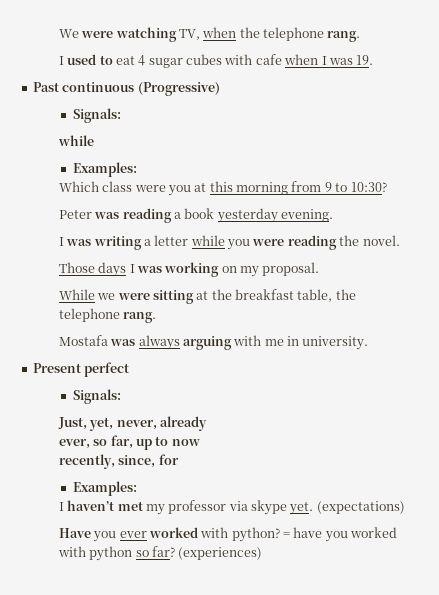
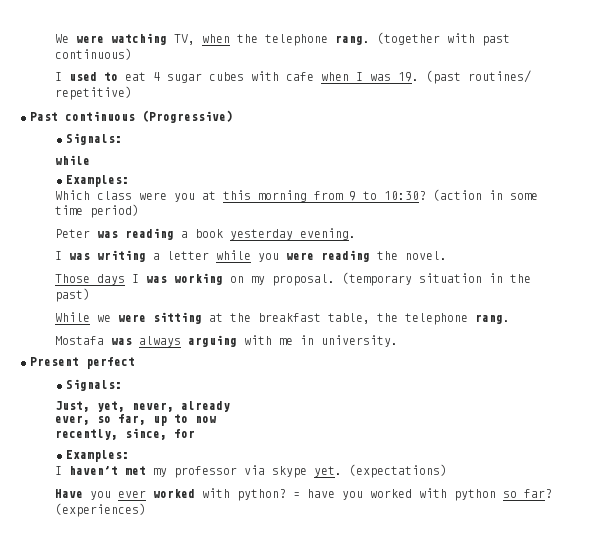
+ (together with past continuous)
- I used to eat 4 sugar cubes with cafe when I was 19.
+ I used to eat 4 sugar cubes with cafe when I was 19. (past routines/ repetitive)
+ (action in some time period)
+ (temporary situation in the past)

